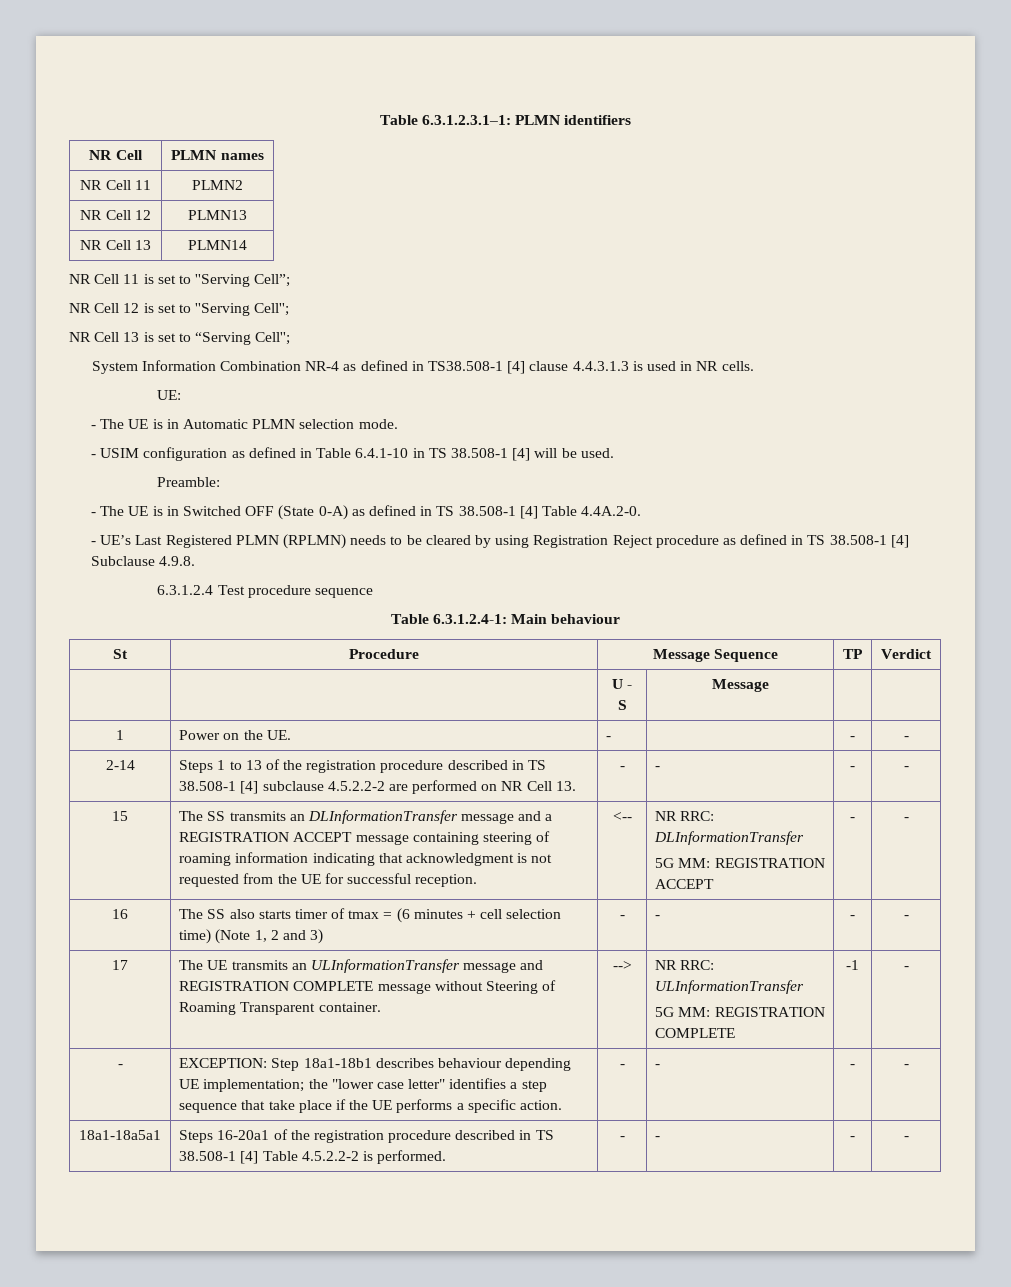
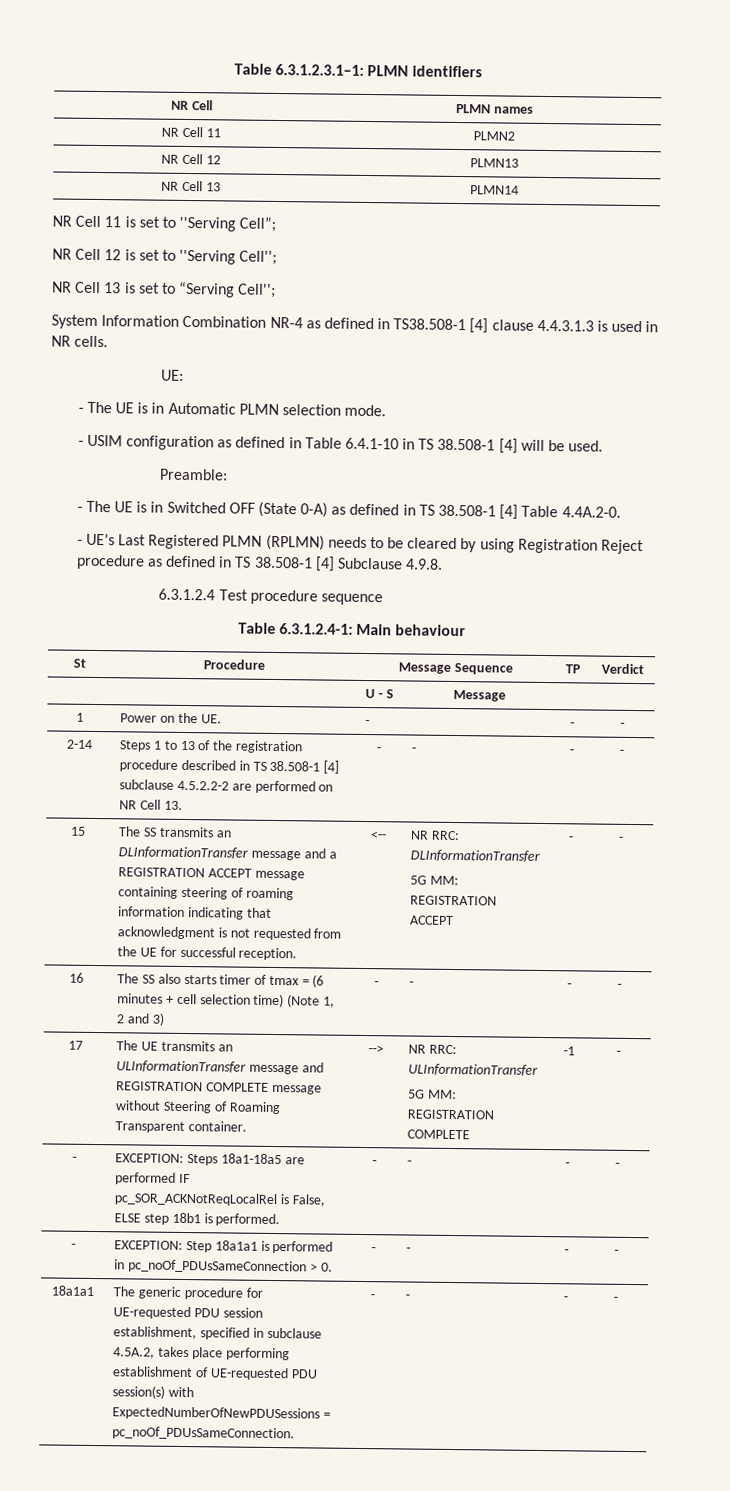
- - | EXCEPTION: Step 18a1-18b1 describes behaviour depending UE implementation; the "lower case letter" identifies a step sequence that take place if the UE performs a specific action. | - | - | - | -
- 18a1-18a5a1 | Steps 16-20a1 of the registration procedure described in TS 38.508-1 [4] Table 4.5.2.2-2 is performed. | - | - | - | -
+ - | EXCEPTION: Steps 18a1-18a5 are performed IF pc_SOR_ACKNotReqLocalRel is False, ELSE step 18b1 is performed. | - | - | - | -
+ - | EXCEPTION: Step 18a1a1 is performed in pc_noOf_PDUsSameConnection > 0. | - | - | - | -
+ 18a1a1 | The generic procedure for UE-requested PDU session establishment, specified in subclause 4.5A.2, takes place performing establishment of UE-requested PDU session(s) with ExpectedNumberOfNewPDUSessions = pc_noOf_PDUsSameConnection. | - | - | - | -

